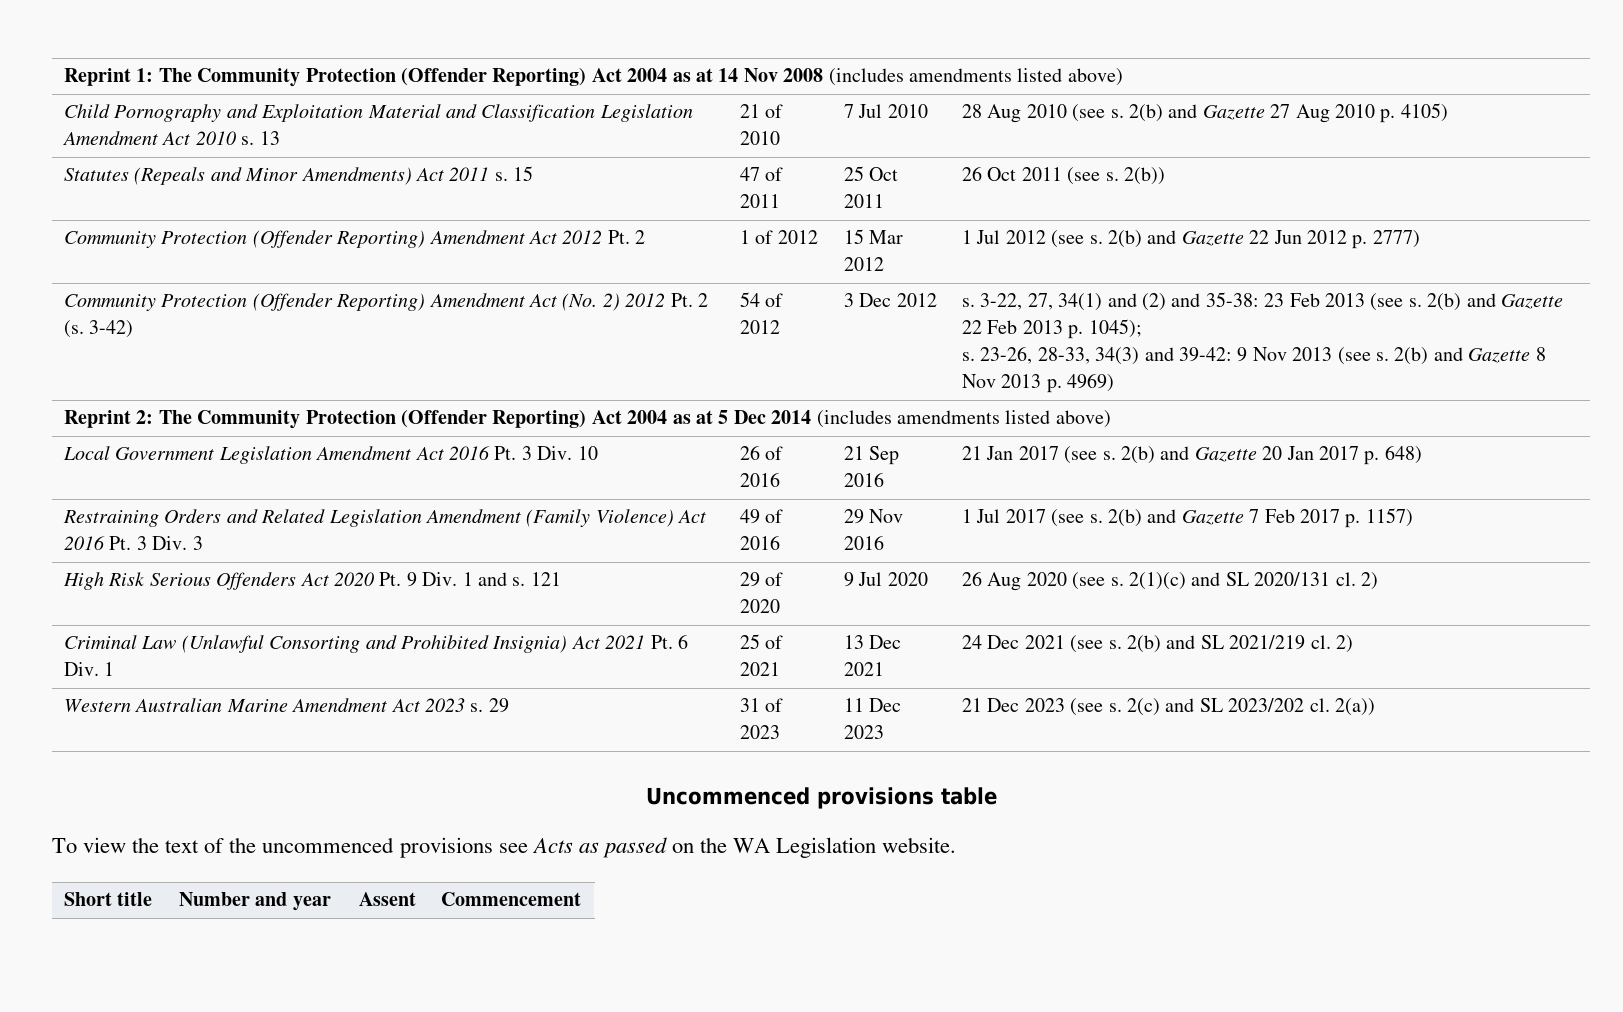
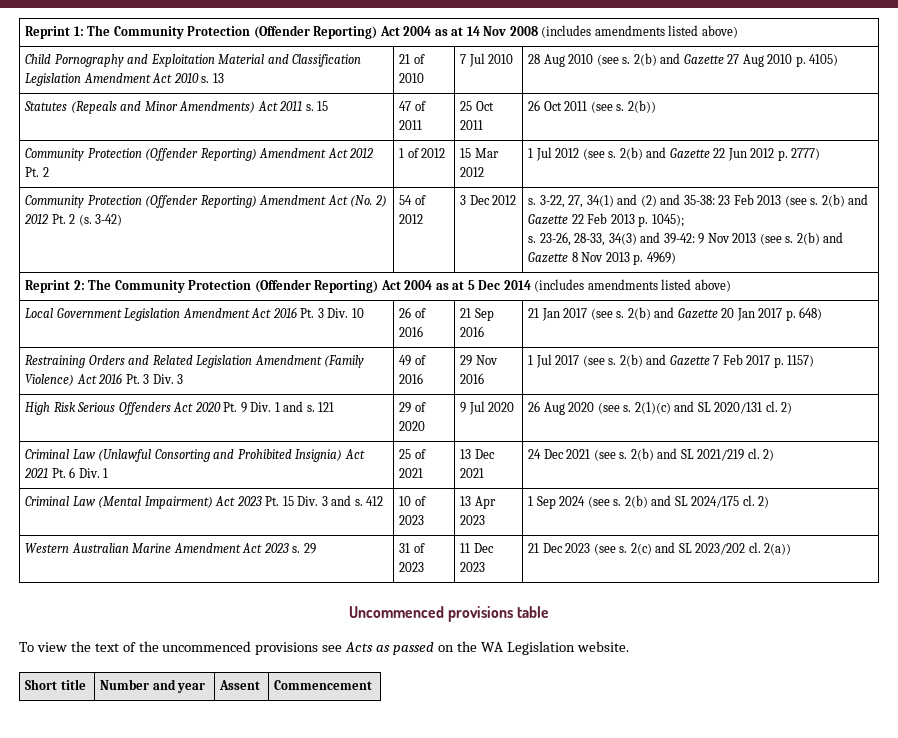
+ Criminal Law (Mental Impairment) Act 2023 Pt. 15 Div. 3 and s. 412 | 10 of 2023 | 13 Apr 2023 | 1 Sep 2024 (see s. 2(b) and SL 2024/175 cl. 2)

